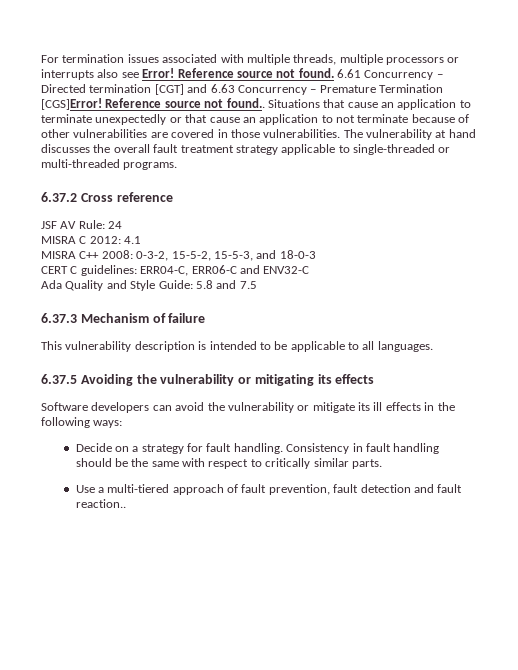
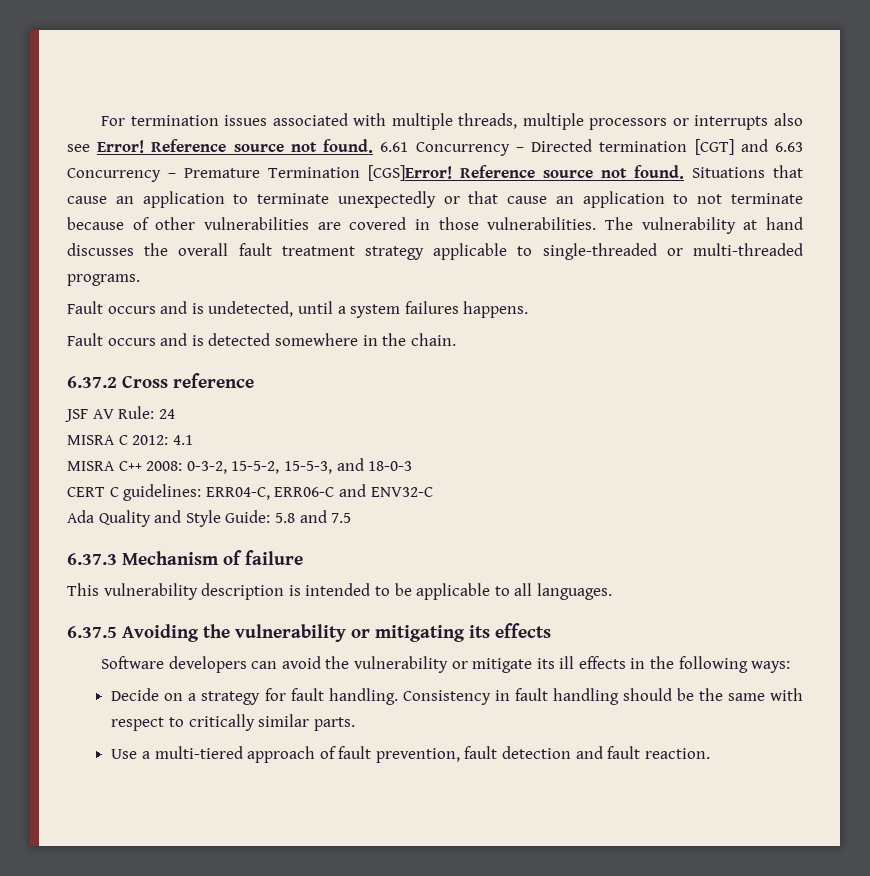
- 6.61 Concurrency – Directed termination [CGT] and 6.63 Concurrency – Premature Termination [CGS]Error! Reference source not found..
+ 6.61 Concurrency – Directed termination [CGT] and 6.63 Concurrency – Premature Termination [CGS]Error! Reference source not found.
+ Fault occurs and is undetected, until a system failures happens.
+ Fault occurs and is detected somewhere in the chain.
- Use a multi-tiered approach of fault prevention, fault detection and fault reaction..
+ Use a multi-tiered approach of fault prevention, fault detection and fault reaction.

